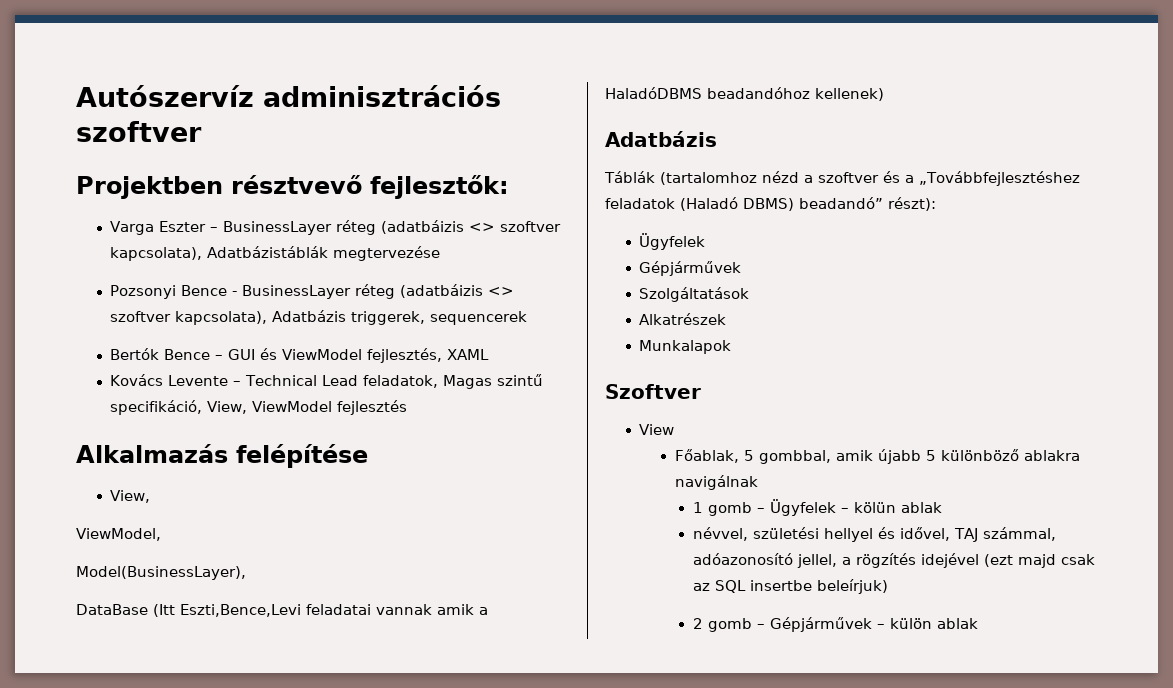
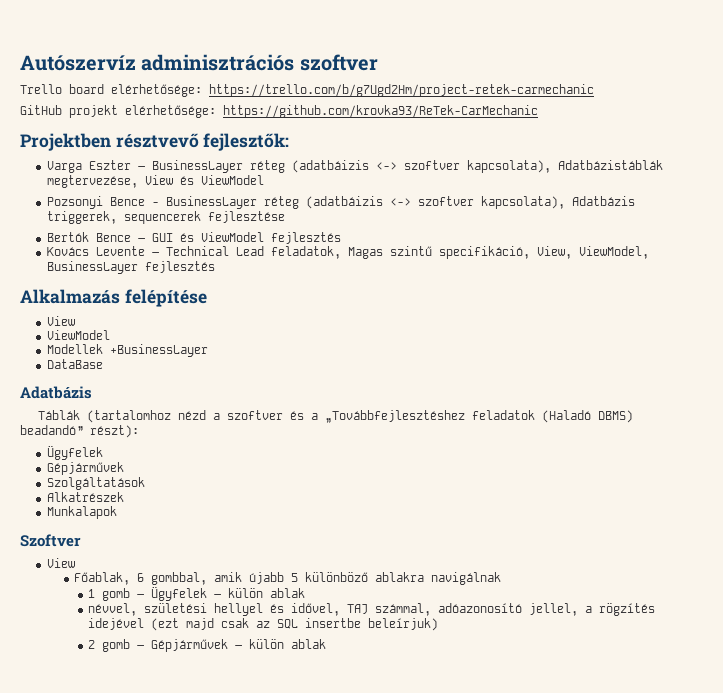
+ Trello board elérhetősége: https://trello.com/b/g7Ugd2Hm/project-retek-carmechanic
+ GitHub projekt elérhetősége: https://github.com/krovka93/ReTek-CarMechanic
- Varga Eszter – BusinessLayer réteg (adatbáizis <> szoftver kapcsolata), Adatbázistáblák megtervezése
+ Varga Eszter – BusinessLayer réteg (adatbáizis <-> szoftver kapcsolata), Adatbázistáblák megtervezése, View és ViewModel
- Pozsonyi Bence - BusinessLayer réteg (adatbáizis <> szoftver kapcsolata), Adatbázis triggerek, sequencerek
+ Pozsonyi Bence - BusinessLayer réteg (adatbáizis <-> szoftver kapcsolata), Adatbázis triggerek, sequencerek fejlesztése
- Bertók Bence – GUI és ViewModel fejlesztés, XAML
+ Bertók Bence – GUI és ViewModel fejlesztés
- Kovács Levente – Technical Lead feladatok, Magas szintű specifikáció, View, ViewModel fejlesztés
+ Kovács Levente – Technical Lead feladatok, Magas szintű specifikáció, View, ViewModel, BusinessLayer fejlesztés
  Alkalmazás felépítése
- View,
- ViewModel,
- Model(BusinessLayer),
- DataBase (Itt Eszti,Bence,Levi feladatai vannak amik a HaladóDBMS beadandóhoz kellenek)
+ View
+ ViewModel
+ Modellek +BusinessLayer
+ DataBase
- Főablak, 5 gombbal, amik újabb 5 különböző ablakra navigálnak
+ Főablak, 6 gombbal, amik újabb 5 különböző ablakra navigálnak
- 1 gomb – Ügyfelek – kölün ablak
+ 1 gomb – Ügyfelek – külön ablak

